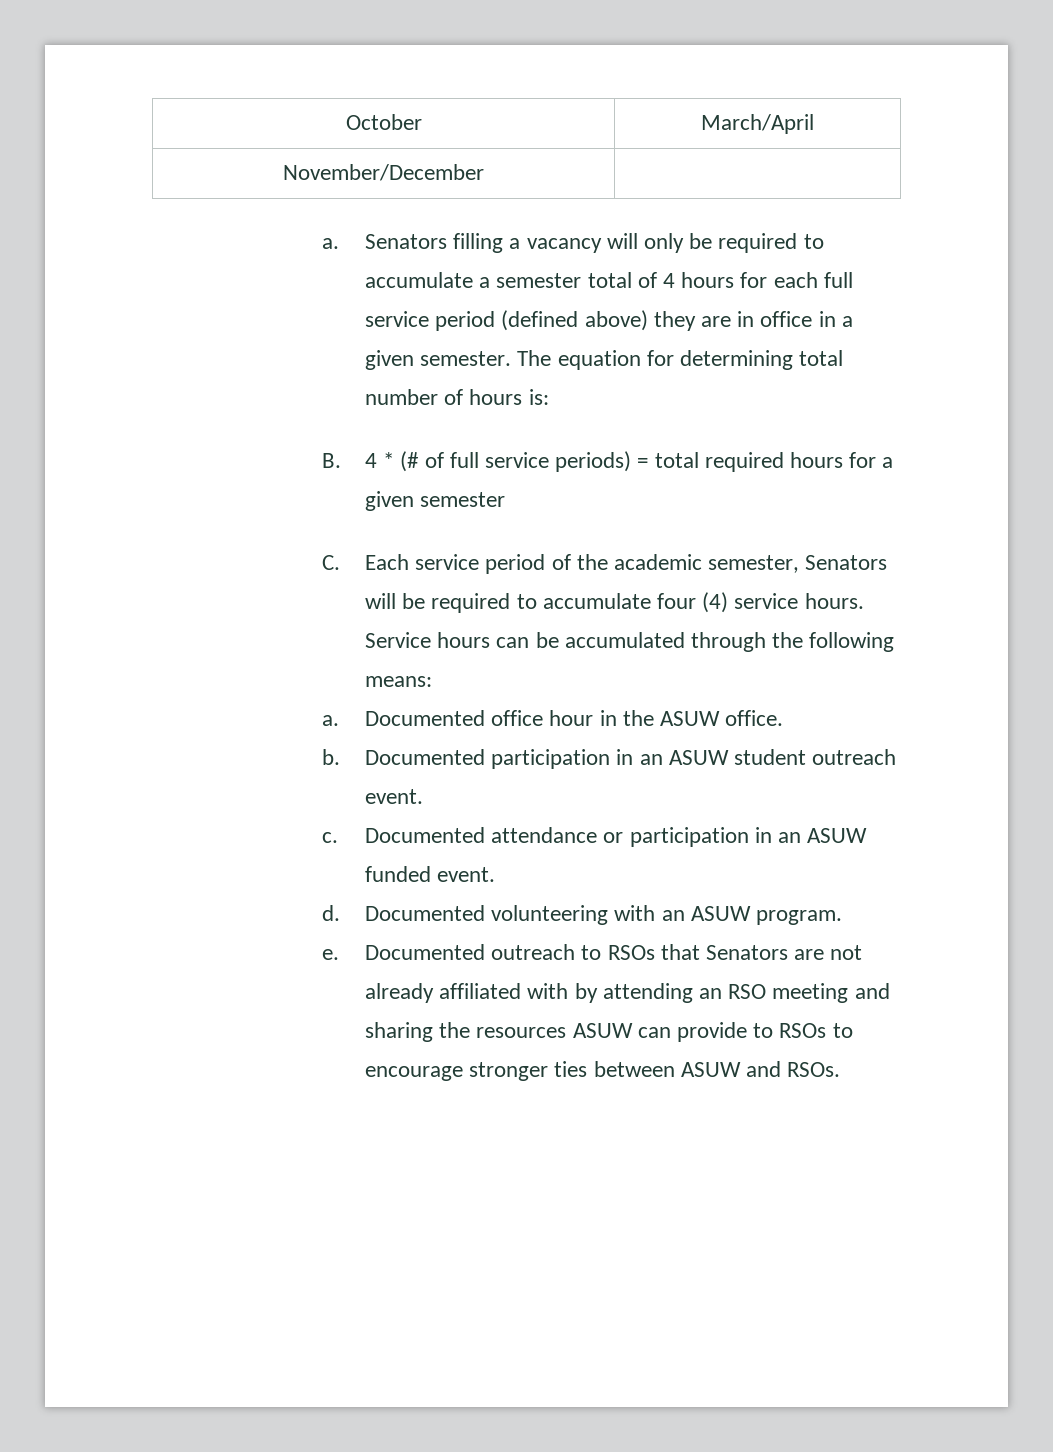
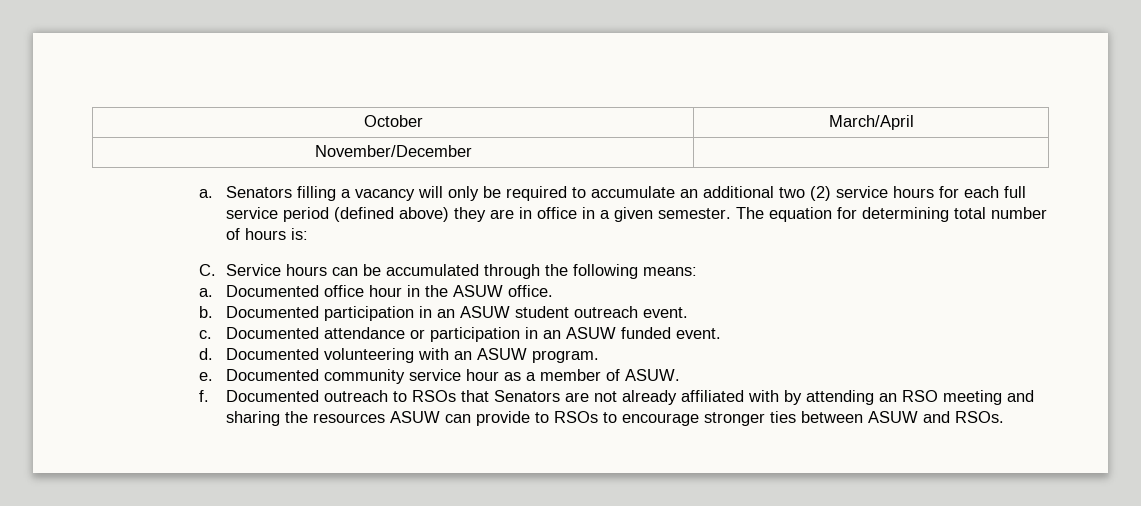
- Senators filling a vacancy will only be required to accumulate a semester total of 4 hours for each full service period (defined above) they are in office in a given semester.
+ Senators filling a vacancy will only be required to accumulate an additional two (2) service hours for each full service period (defined above) they are in office in a given semester.
- B. 4 * (# of full service periods) = total required hours for a given semester
- C. Each service period of the academic semester, Senators will be required to accumulate four (4) service hours. Service hours can be accumulated through the following means:
+ C. Service hours can be accumulated through the following means:
- Documented outreach to RSOs that Senators are not already affiliated with by attending an RSO meeting and sharing the resources ASUW can provide to RSOs to encourage stronger ties between ASUW and RSOs.
+ Documented community service hour as a member of ASUW.
+ f. Documented outreach to RSOs that Senators are not already affiliated with by attending an RSO meeting and sharing the resources ASUW can provide to RSOs to encourage stronger ties between ASUW and RSOs.

